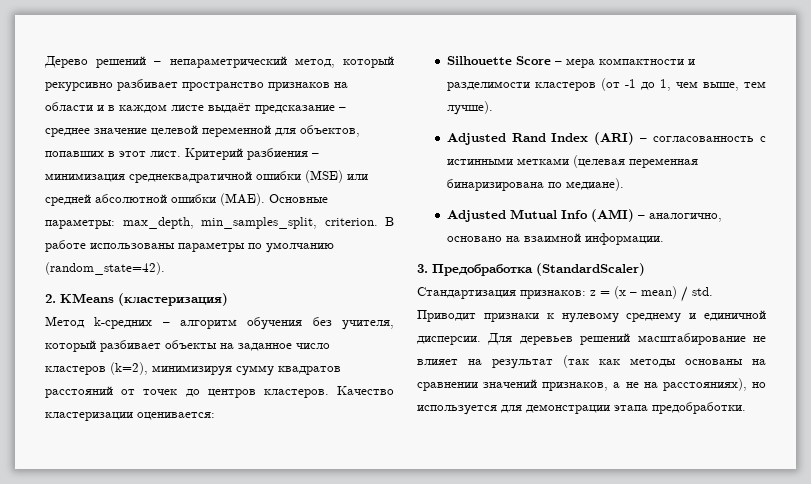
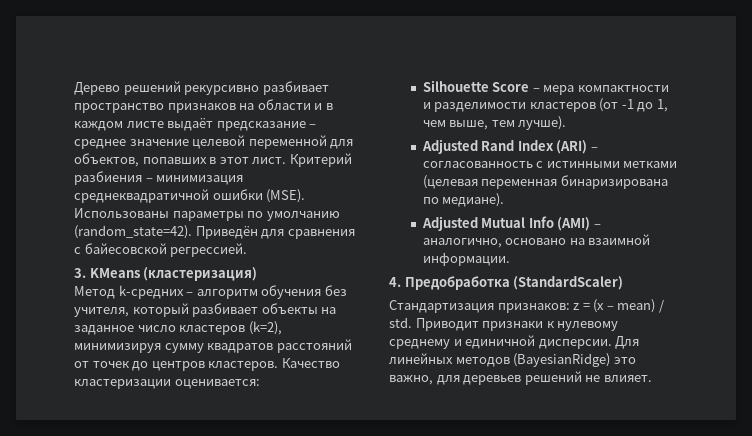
- Дерево решений – непараметрический метод, который рекурсивно разбивает пространство признаков на области и в каждом листе выдаёт предсказание – среднее значение целевой переменной для объектов, попавших в этот лист.
+ Дерево решений рекурсивно разбивает пространство признаков на области и в каждом листе выдаёт предсказание – среднее значение целевой переменной для объектов, попавших в этот лист.
- Критерий разбиения – минимизация среднеквадратичной ошибки (MSE) или средней абсолютной ошибки (MAE). Основные параметры: max_depth, min_samples_split, criterion. В работе использованы параметры по умолчанию (random_state=42).
- 2. KMeans (кластеризация)
+ Критерий разбиения – минимизация среднеквадратичной ошибки (MSE). Использованы параметры по умолчанию (random_state=42). Приведён для сравнения с байесовской регрессией.
+ 3. KMeans (кластеризация)
- 3. Предобработка (StandardScaler)
+ 4. Предобработка (StandardScaler)
- Для деревьев решений масштабирование не влияет на результат (так как методы основаны на сравнении значений признаков, а не на расстояниях), но используется для демонстрации этапа предобработки.
+ Для линейных методов (BayesianRidge) это важно, для деревьев решений не влияет.

